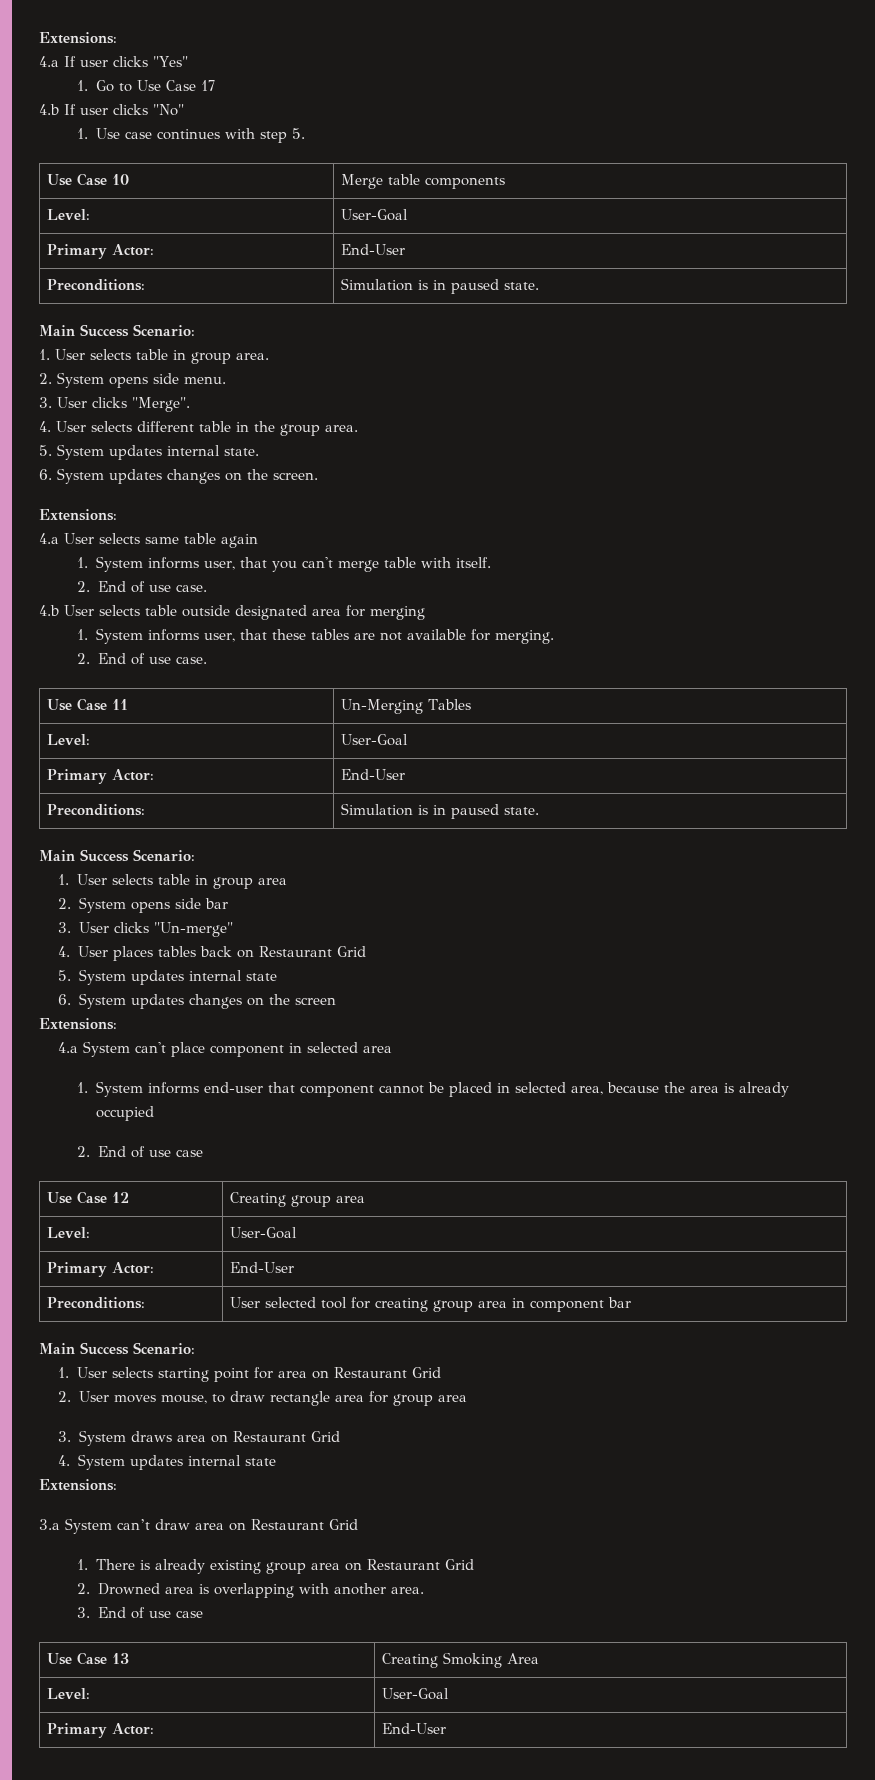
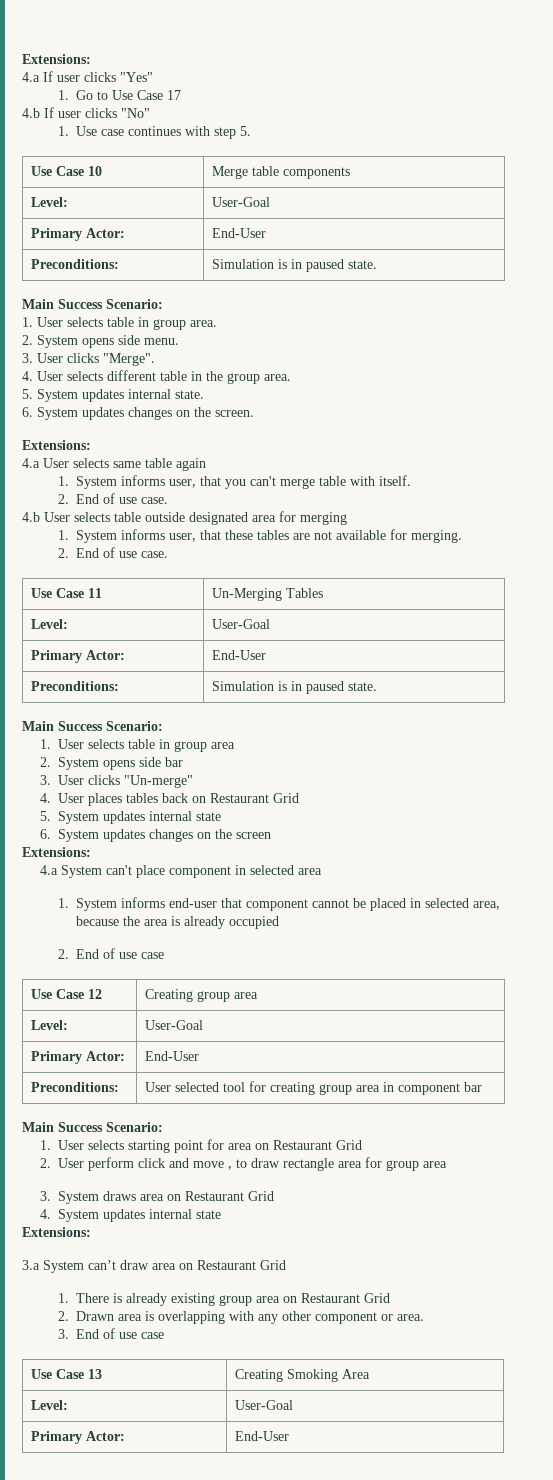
- 2. User moves mouse, to draw rectangle area for group area
+ 2. User perform click and move , to draw rectangle area for group area
- 2. Drowned area is overlapping with another area.
+ 2. Drawn area is overlapping with any other component or area.

